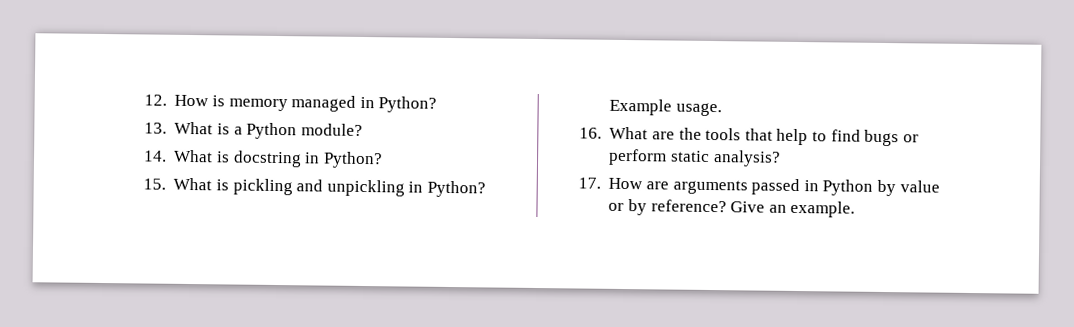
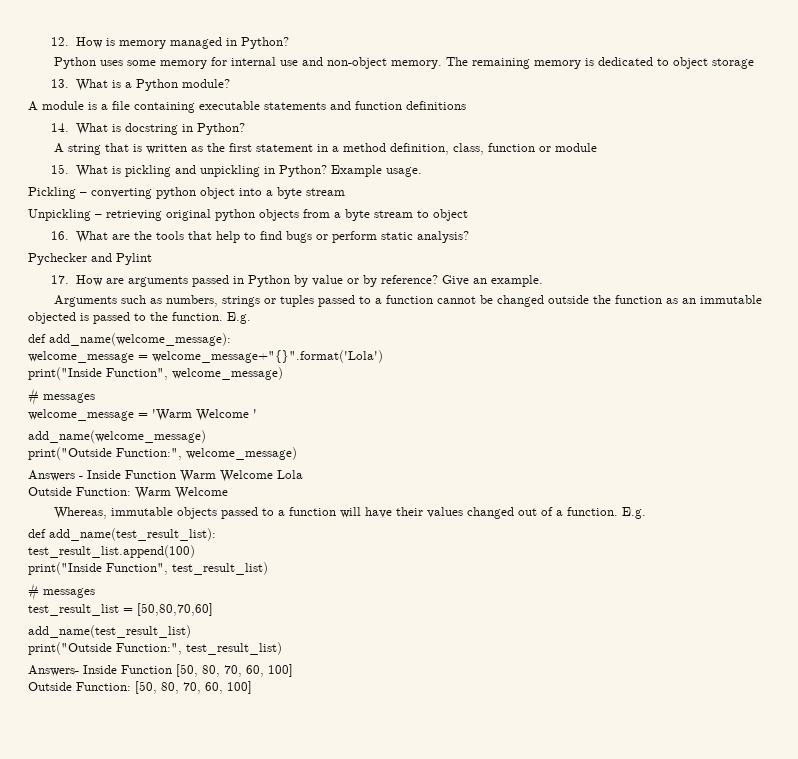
+ Python uses some memory for internal use and non-object memory. The remaining memory is dedicated to object storage
+ A module is a file containing executable statements and function definitions
+ A string that is written as the first statement in a method definition, class, function or module
+ Pickling – converting python object into a byte stream
+ Unpickling – retrieving original python objects from a byte stream to object
+ Pychecker and Pylint
+ Arguments such as numbers, strings or tuples passed to a function cannot be changed outside the function as an immutable objected is passed to the function. E.g.
+ def add_name(welcome_message):
+ welcome_message = welcome_message+"{}".format('Lola')
+ print("Inside Function", welcome_message)
+ # messages
+ welcome_message = 'Warm Welcome '
+ add_name(welcome_message)
+ print("Outside Function:", welcome_message)
+ Answers - Inside Function Warm Welcome Lola
+ Outside Function: Warm Welcome
+ Whereas, immutable objects passed to a function will have their values changed out of a function. E.g.
+ def add_name(test_result_list):
+ test_result_list.append(100)
+ print("Inside Function", test_result_list)
+ # messages
+ test_result_list = [50,80,70,60]
+ add_name(test_result_list)
+ print("Outside Function:", test_result_list)
+ Answers- Inside Function [50, 80, 70, 60, 100]
+ Outside Function: [50, 80, 70, 60, 100]

